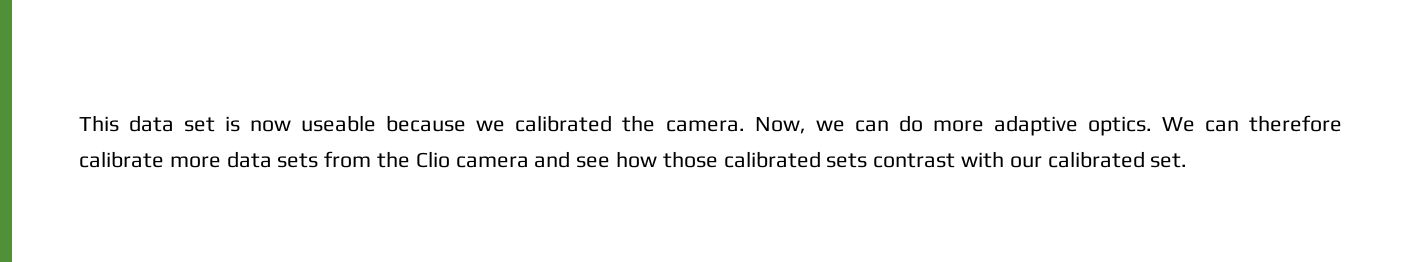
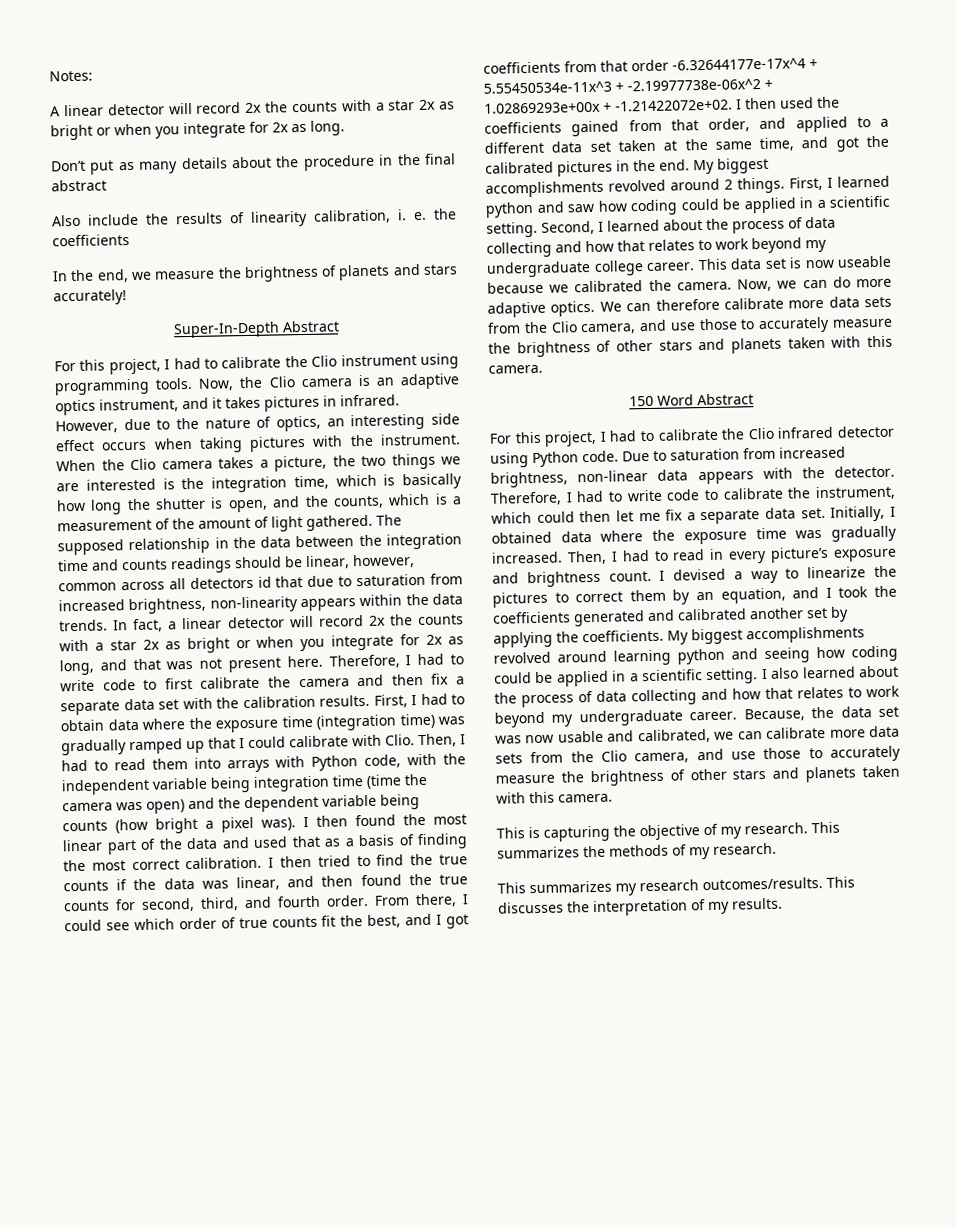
+ Notes:
+ A linear detector will record 2x the counts with a star 2x as bright or when you integrate for 2x as long.
+ Don’t put as many details about the procedure in the final abstract
+ Also include the results of linearity calibration, i. e. the coefficients
+ In the end, we measure the brightness of planets and stars accurately!
+ Super-In-Depth Abstract
+ For this project, I had to calibrate the Clio instrument using programming tools. Now, the Clio camera is an adaptive optics instrument, and it takes pictures in infrared. However, due to the nature of optics, an interesting side effect occurs when taking pictures with the instrument. When the Clio camera takes a picture, the two things we are interested is the integration time, which is basically how long the shutter is open, and the counts, which is a measurement of the amount of light gathered. The supposed relationship in the data between the integration time and counts readings should be linear, however, common across all detectors id that due to saturation from increased brightness, non-linearity appears within the data trends. In fact, a linear detector will record 2x the counts with a star 2x as bright or when you integrate for 2x as long, and that was not present here. Therefore, I had to write code to first calibrate the camera and then fix a separate data set with the calibration results. First, I had to obtain data where the exposure time (integration time) was gradually ramped up that I could calibrate with Clio. Then, I had to read them into arrays with Python code, with the independent variable being integration time (time the camera was open) and the dependent variable being counts (how bright a pixel was). I then found the most linear part of the data and used that as a basis of finding the most correct calibration. I then tried to find the true counts if the data was linear, and then found the true counts for second, third, and fourth order. From there, I could see which order of true counts fit the best, and I got coefficients from that order -6.32644177e-17x^4 + 5.55450534e-11x^3 + -2.19977738e-06x^2 + 1.02869293e+00x + -1.21422072e+02. I then used the coefficients gained from that order, and applied to a different data set taken at the same time, and got the calibrated pictures in the end. My biggest accomplishments revolved around 2 things. First, I learned python and saw how coding could be applied in a scientific setting. Second, I learned about the process of data collecting and how that relates to work beyond my undergraduate college career.
- We can therefore calibrate more data sets from the Clio camera and see how those calibrated sets contrast with our calibrated set.
+ We can therefore calibrate more data sets from the Clio camera, and use those to accurately measure the brightness of other stars and planets taken with this camera.
+ 150 Word Abstract
+ For this project, I had to calibrate the Clio infrared detector using Python code. Due to saturation from increased brightness, non-linear data appears with the detector. Therefore, I had to write code to calibrate the instrument, which could then let me fix a separate data set. Initially, I obtained data where the exposure time was gradually increased. Then, I had to read in every picture’s exposure and brightness count. I devised a way to linearize the pictures to correct them by an equation, and I took the coefficients generated and calibrated another set by applying the coefficients. My biggest accomplishments revolved around learning python and seeing how coding could be applied in a scientific setting. I also learned about the process of data collecting and how that relates to work beyond my undergraduate career. Because, the data set was now usable and calibrated, we can calibrate more data sets from the Clio camera, and use those to accurately measure the brightness of other stars and planets taken with this camera.
+ This is capturing the objective of my research. This summarizes the methods of my research.
+ This summarizes my research outcomes/results. This discusses the interpretation of my results.

